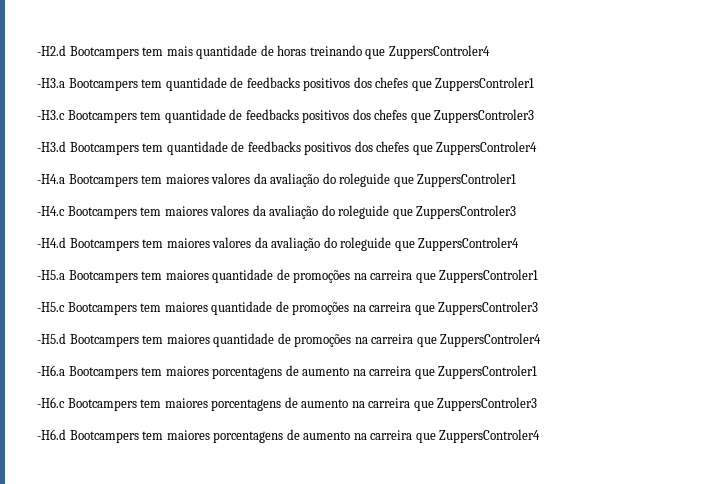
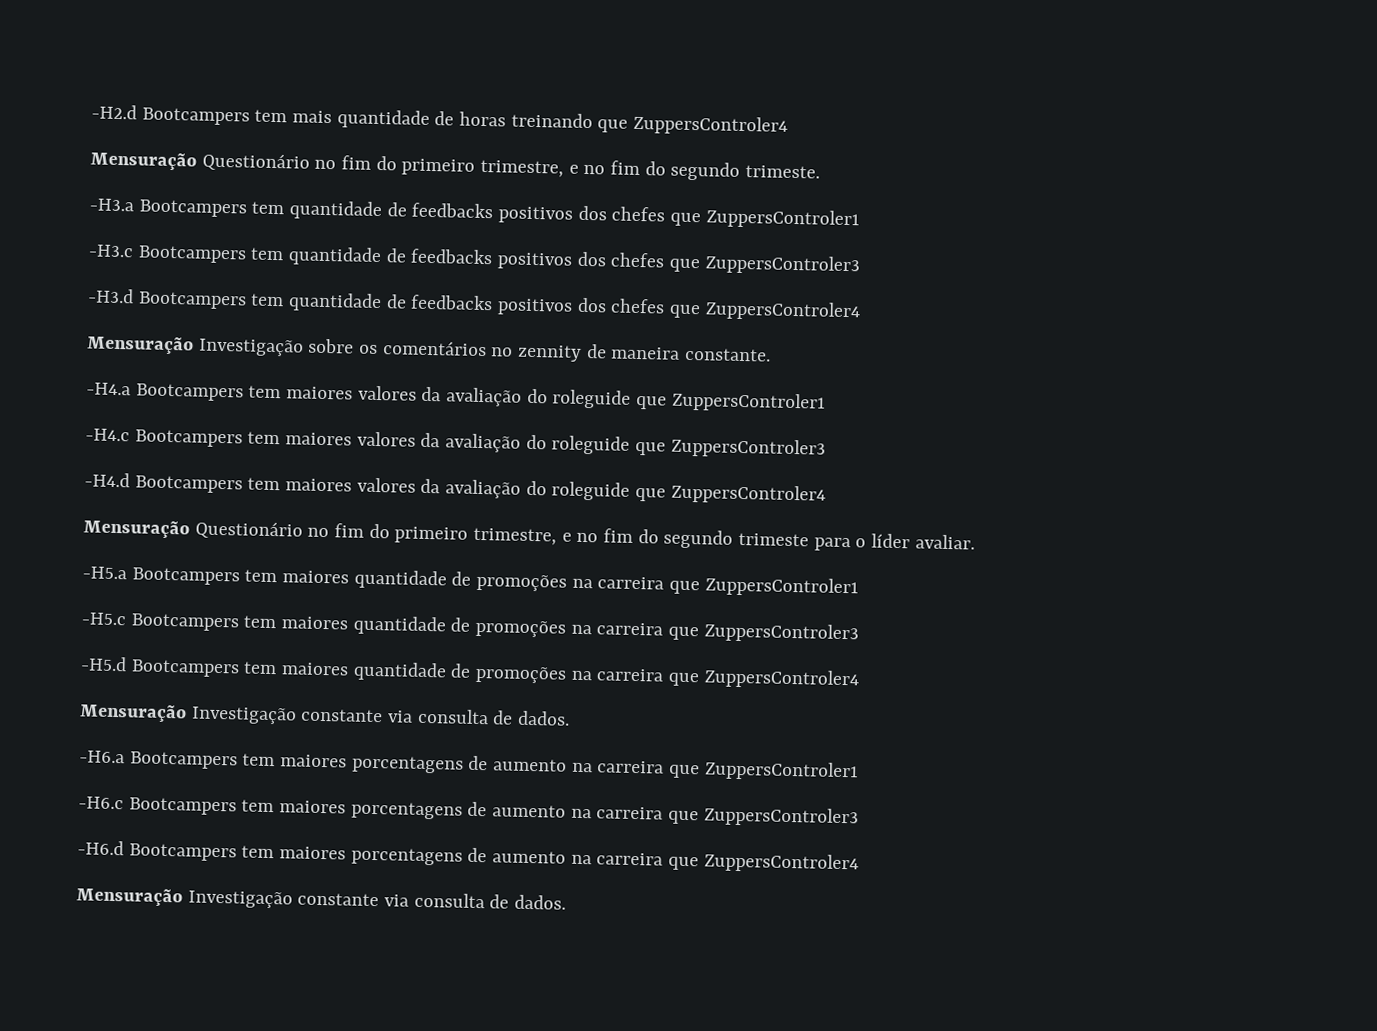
+ Mensuração Questionário no fim do primeiro trimestre, e no fim do segundo trimeste.
+ Mensuração Investigação sobre os comentários no zennity de maneira constante.
+ Mensuração Questionário no fim do primeiro trimestre, e no fim do segundo trimeste para o líder avaliar.
  -H5.d Bootcampers tem maiores quantidade de promoções na carreira que ZuppersControler4
+ Mensuração Investigação constante via consulta de dados.
  -H6.d Bootcampers tem maiores porcentagens de aumento na carreira que ZuppersControler4
+ Mensuração Investigação constante via consulta de dados.

